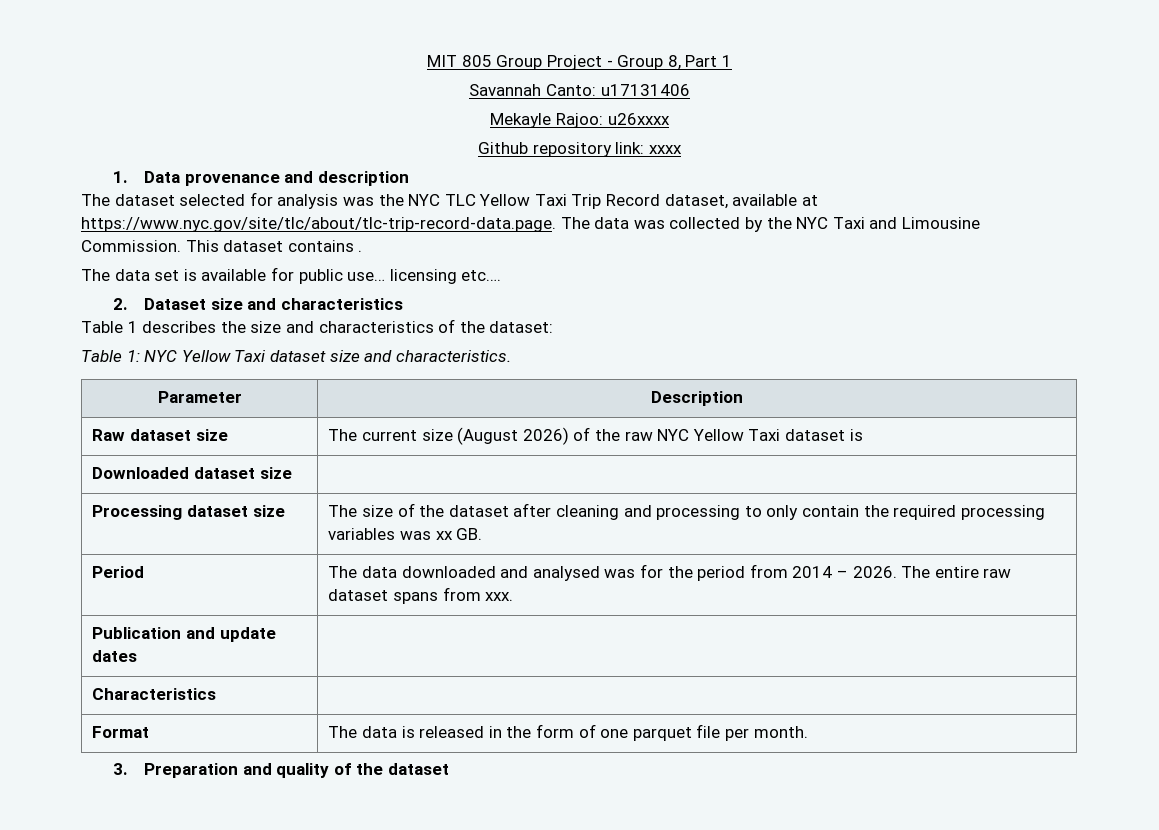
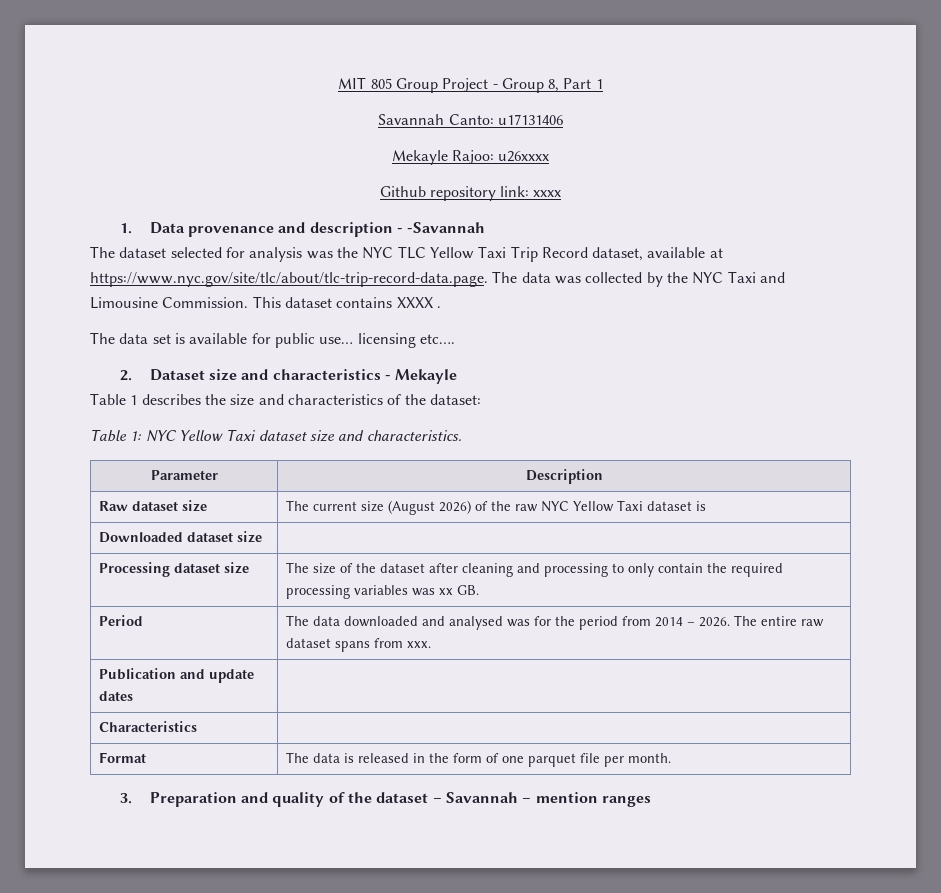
- 1. Data provenance and description
+ 1. Data provenance and description - -Savannah
- This dataset contains .
+ This dataset contains XXXX .
- 2. Dataset size and characteristics
+ 2. Dataset size and characteristics - Mekayle
- 3. Preparation and quality of the dataset
+ 3. Preparation and quality of the dataset – Savannah – mention ranges

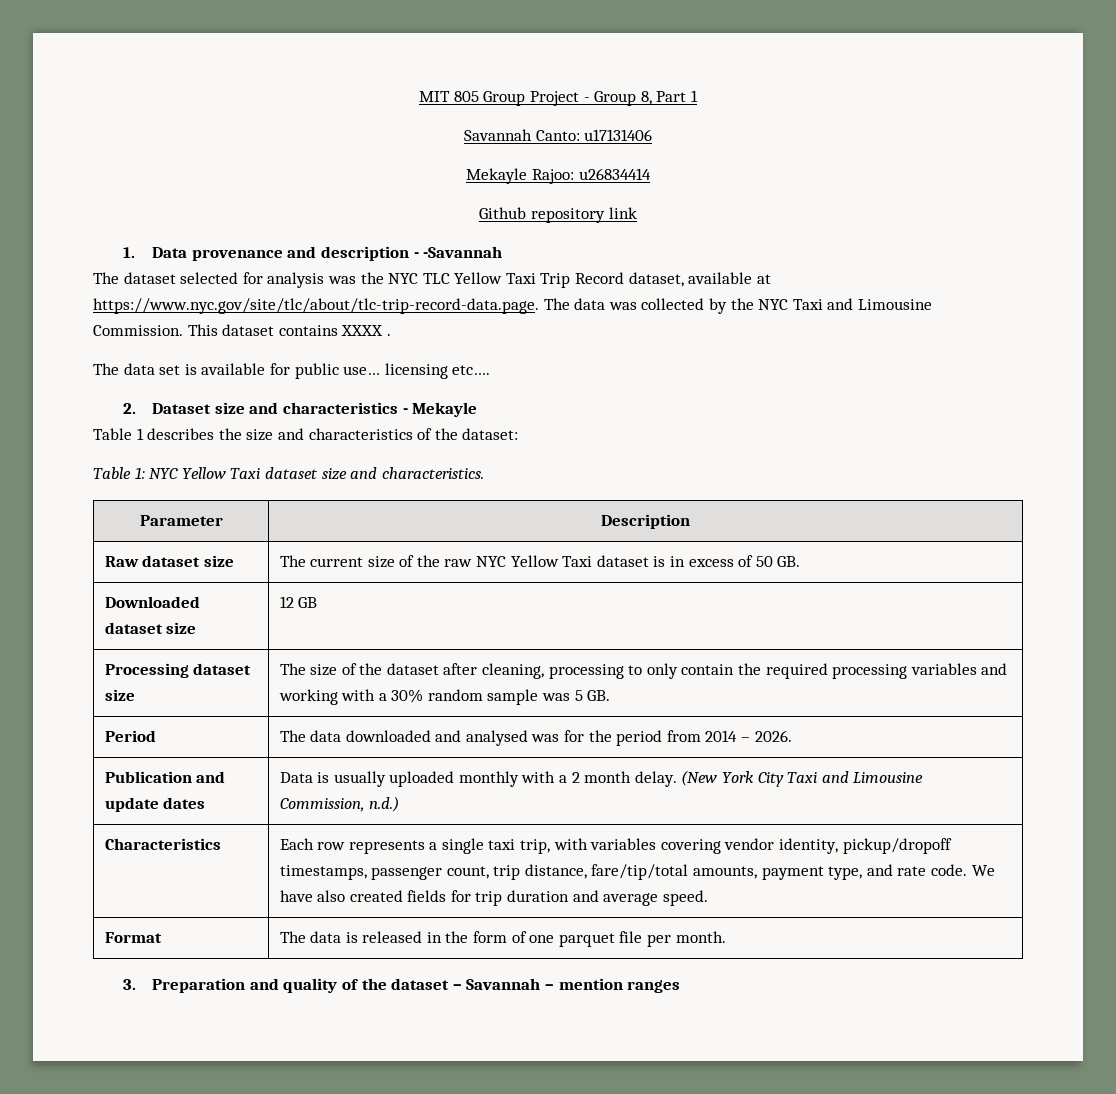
- Mekayle Rajoo: u26xxxx
+ Mekayle Rajoo: u26834414
- Github repository link: xxxx
+ Github repository link
- Raw dataset size | The current size (August 2026) of the raw NYC Yellow Taxi dataset is
+ Raw dataset size | The current size of the raw NYC Yellow Taxi dataset is in excess of 50 GB.
- Downloaded dataset size |
+ Downloaded dataset size | 12 GB
- Processing dataset size | The size of the dataset after cleaning and processing to only contain the required processing variables was xx GB.
+ Processing dataset size | The size of the dataset after cleaning, processing to only contain the required processing variables and working with a 30% random sample was 5 GB.
- Period | The data downloaded and analysed was for the period from 2014 – 2026. The entire raw dataset spans from xxx.
- Publication and update dates |
- Characteristics |
+ Period | The data downloaded and analysed was for the period from 2014 – 2026.
+ Publication and update dates | Data is usually uploaded monthly with a 2 month delay. (New York City Taxi and Limousine Commission, n.d.)
+ Characteristics | Each row represents a single taxi trip, with variables covering vendor identity, pickup/dropoff timestamps, passenger count, trip distance, fare/tip/total amounts, payment type, and rate code. We have also created fields for trip duration and average speed.

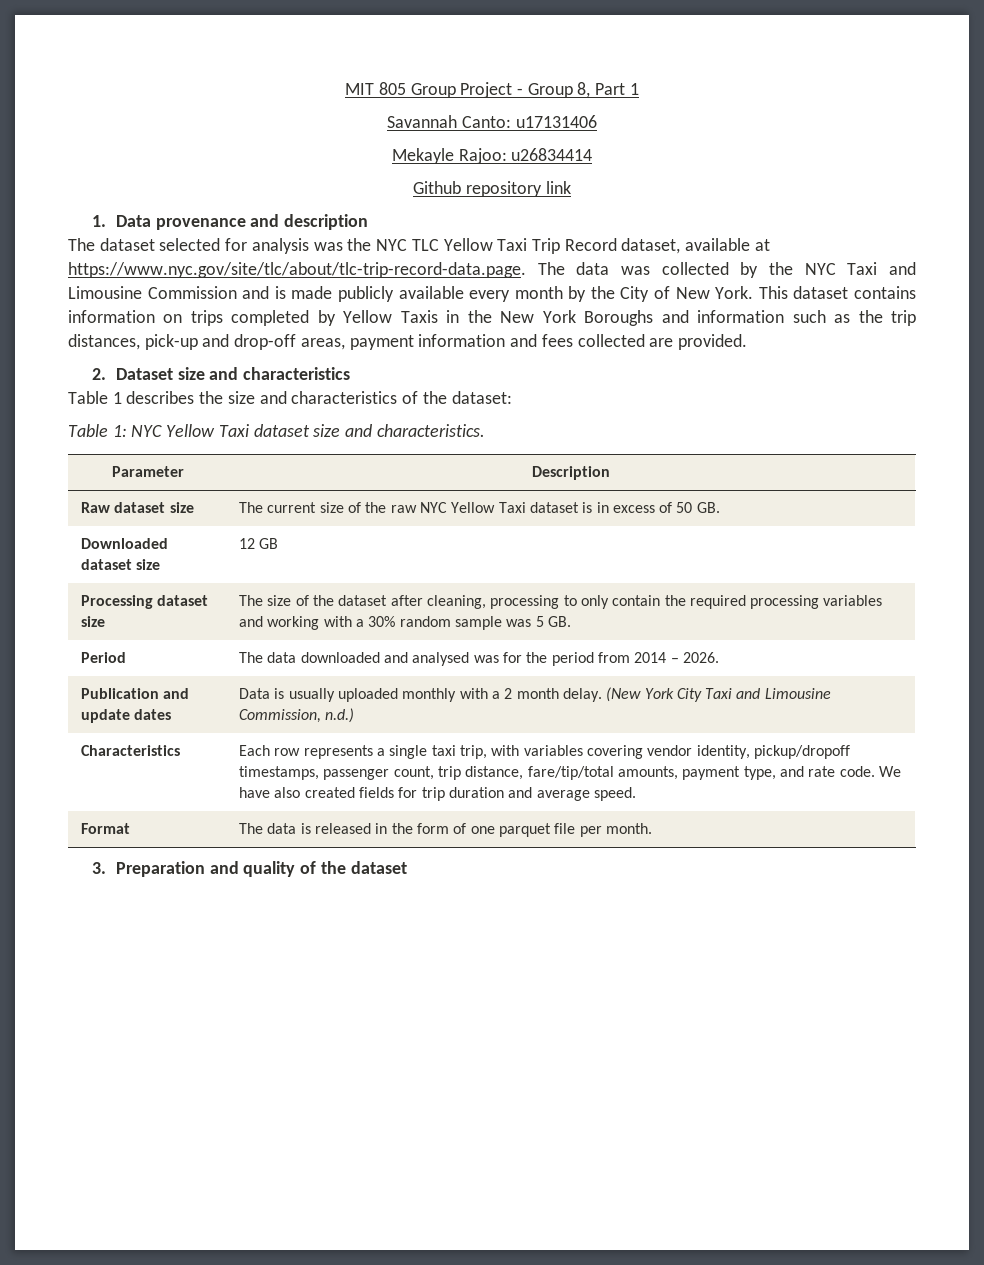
- 1. Data provenance and description - -Savannah
+ 1. Data provenance and description
- The dataset selected for analysis was the NYC TLC Yellow Taxi Trip Record dataset, available at https://www.nyc.gov/site/tlc/about/tlc-trip-record-data.page. The data was collected by the NYC Taxi and Limousine Commission. This dataset contains XXXX .
- The data set is available for public use… licensing etc….
+ The dataset selected for analysis was the NYC TLC Yellow Taxi Trip Record dataset, available at https://www.nyc.gov/site/tlc/about/tlc-trip-record-data.page. The data was collected by the NYC Taxi and Limousine Commission and is made publicly available every month by the City of New York. This dataset contains information on trips completed by Yellow Taxis in the New York Boroughs and information such as the trip distances, pick-up and drop-off areas, payment information and fees collected are provided.
- 2. Dataset size and characteristics - Mekayle
+ 2. Dataset size and characteristics
- 3. Preparation and quality of the dataset – Savannah – mention ranges
+ 3. Preparation and quality of the dataset

